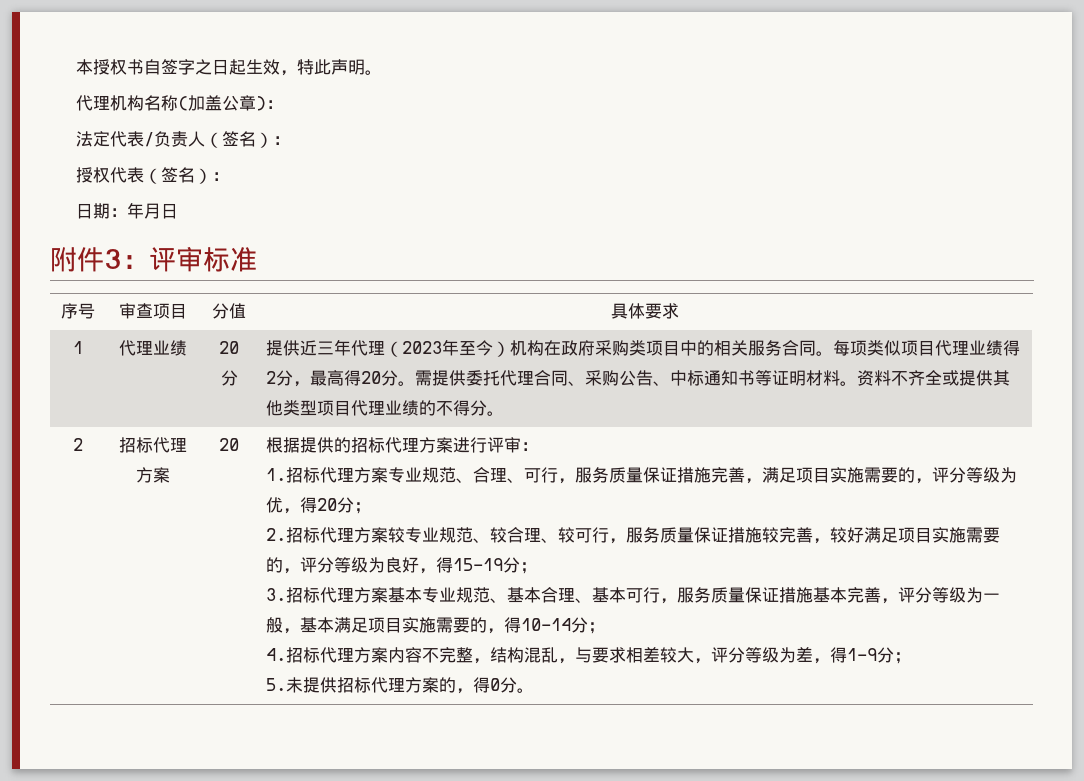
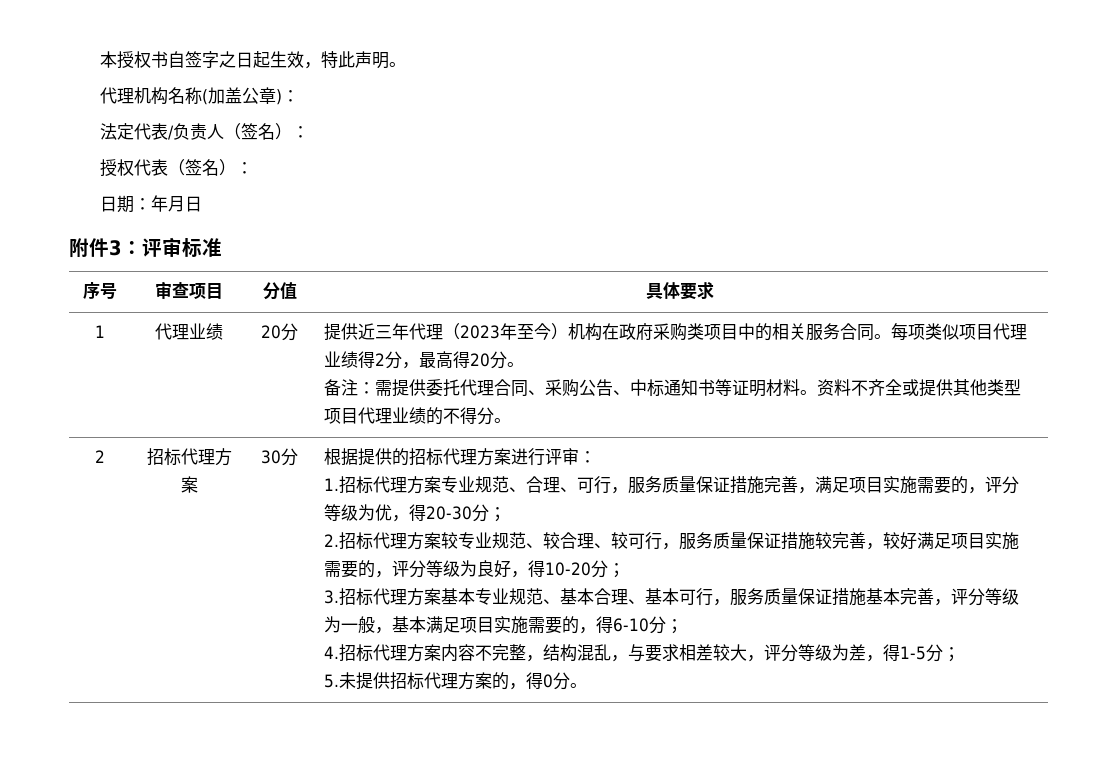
- 每项类似项目代理业绩得2分，最高得20分。需提供委托代理合同、采购公告、中标通知书等证明材料。
+ 每项类似项目代理业绩得2分，最高得20分。
+ 备注：需提供委托代理合同、采购公告、中标通知书等证明材料。
- 招标代理方案 | 20
+ 招标代理方案 | 30分
- 1.招标代理方案专业规范、合理、可行，服务质量保证措施完善，满足项目实施需要的，评分等级为优，得20分；
+ 1.招标代理方案专业规范、合理、可行，服务质量保证措施完善，满足项目实施需要的，评分等级为优，得20-30分；
- 2.招标代理方案较专业规范、较合理、较可行，服务质量保证措施较完善，较好满足项目实施需要的，评分等级为良好，得15-19分；
+ 2.招标代理方案较专业规范、较合理、较可行，服务质量保证措施较完善，较好满足项目实施需要的，评分等级为良好，得10-20分；
- 3.招标代理方案基本专业规范、基本合理、基本可行，服务质量保证措施基本完善，评分等级为一般，基本满足项目实施需要的，得10-14分；
+ 3.招标代理方案基本专业规范、基本合理、基本可行，服务质量保证措施基本完善，评分等级为一般，基本满足项目实施需要的，得6-10分；
- 4.招标代理方案内容不完整，结构混乱，与要求相差较大，评分等级为差，得1-9分；
+ 4.招标代理方案内容不完整，结构混乱，与要求相差较大，评分等级为差，得1-5分；

